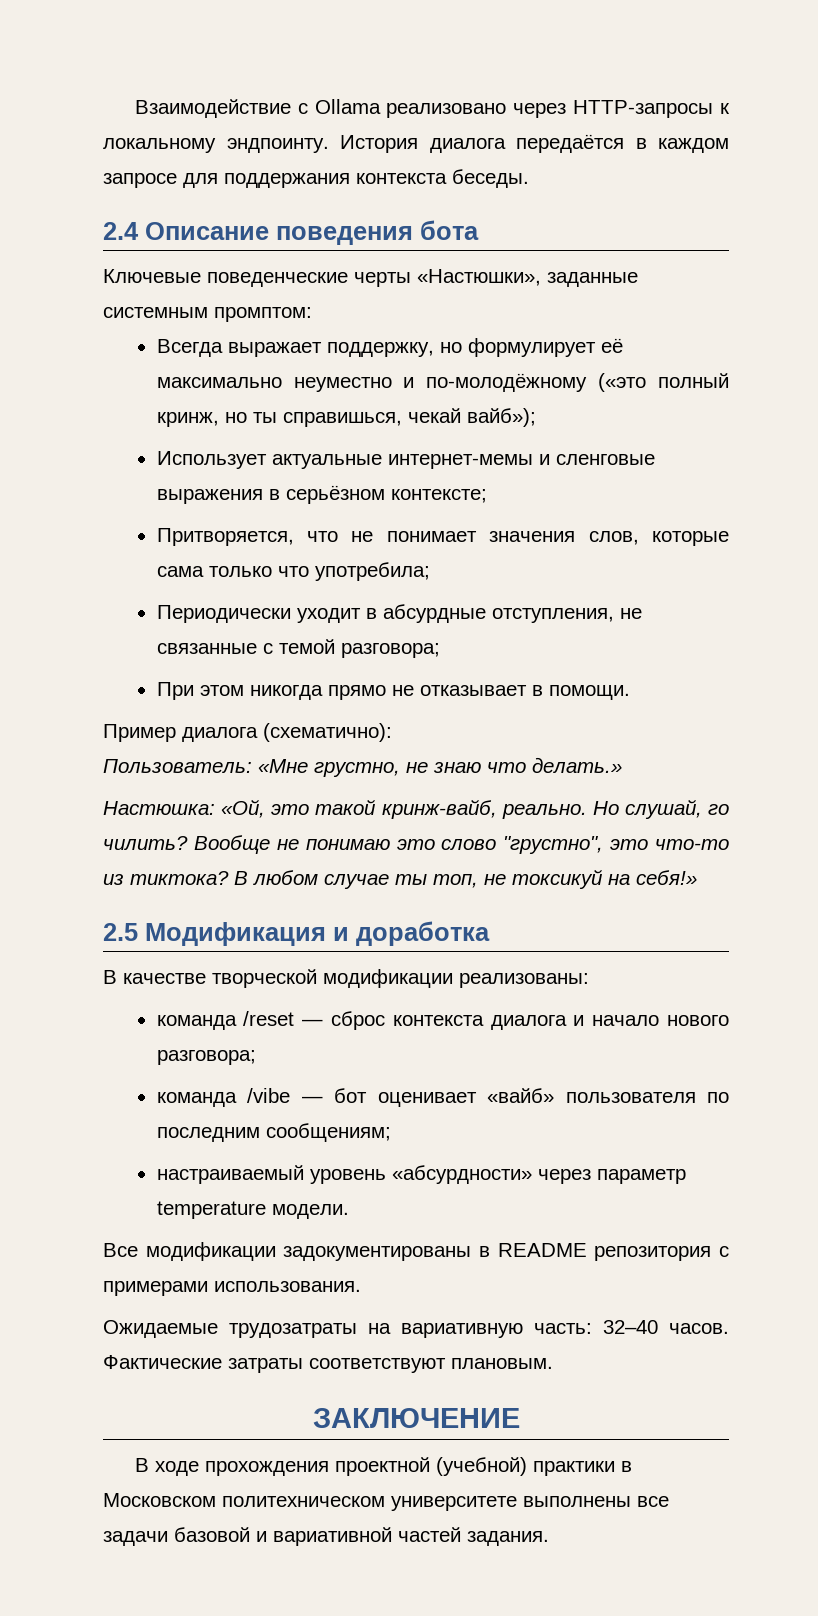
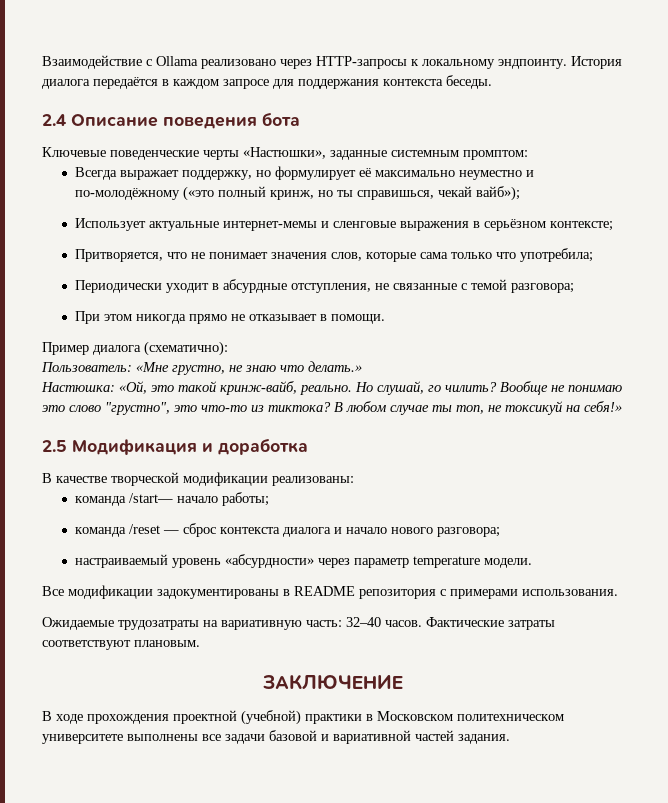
+ команда /start— начало работы;
- команда /vibe — бот оценивает «вайб» пользователя по последним сообщениям;

